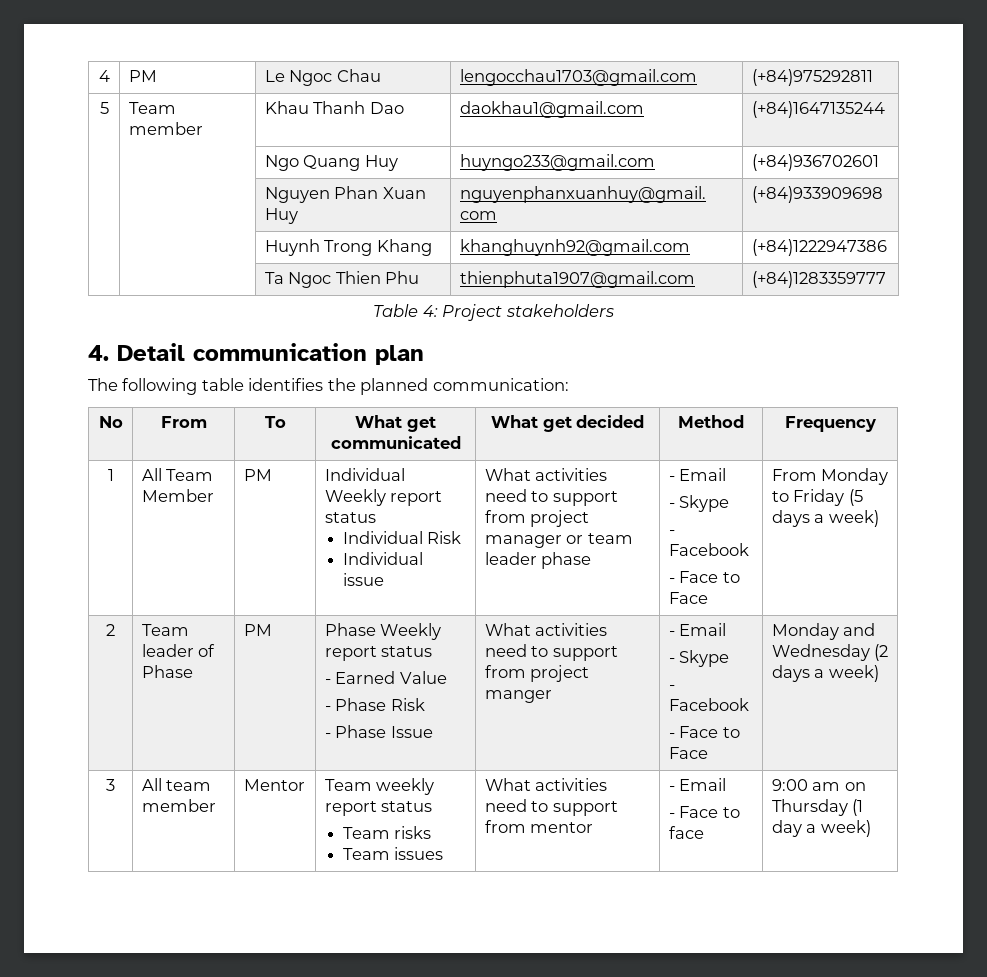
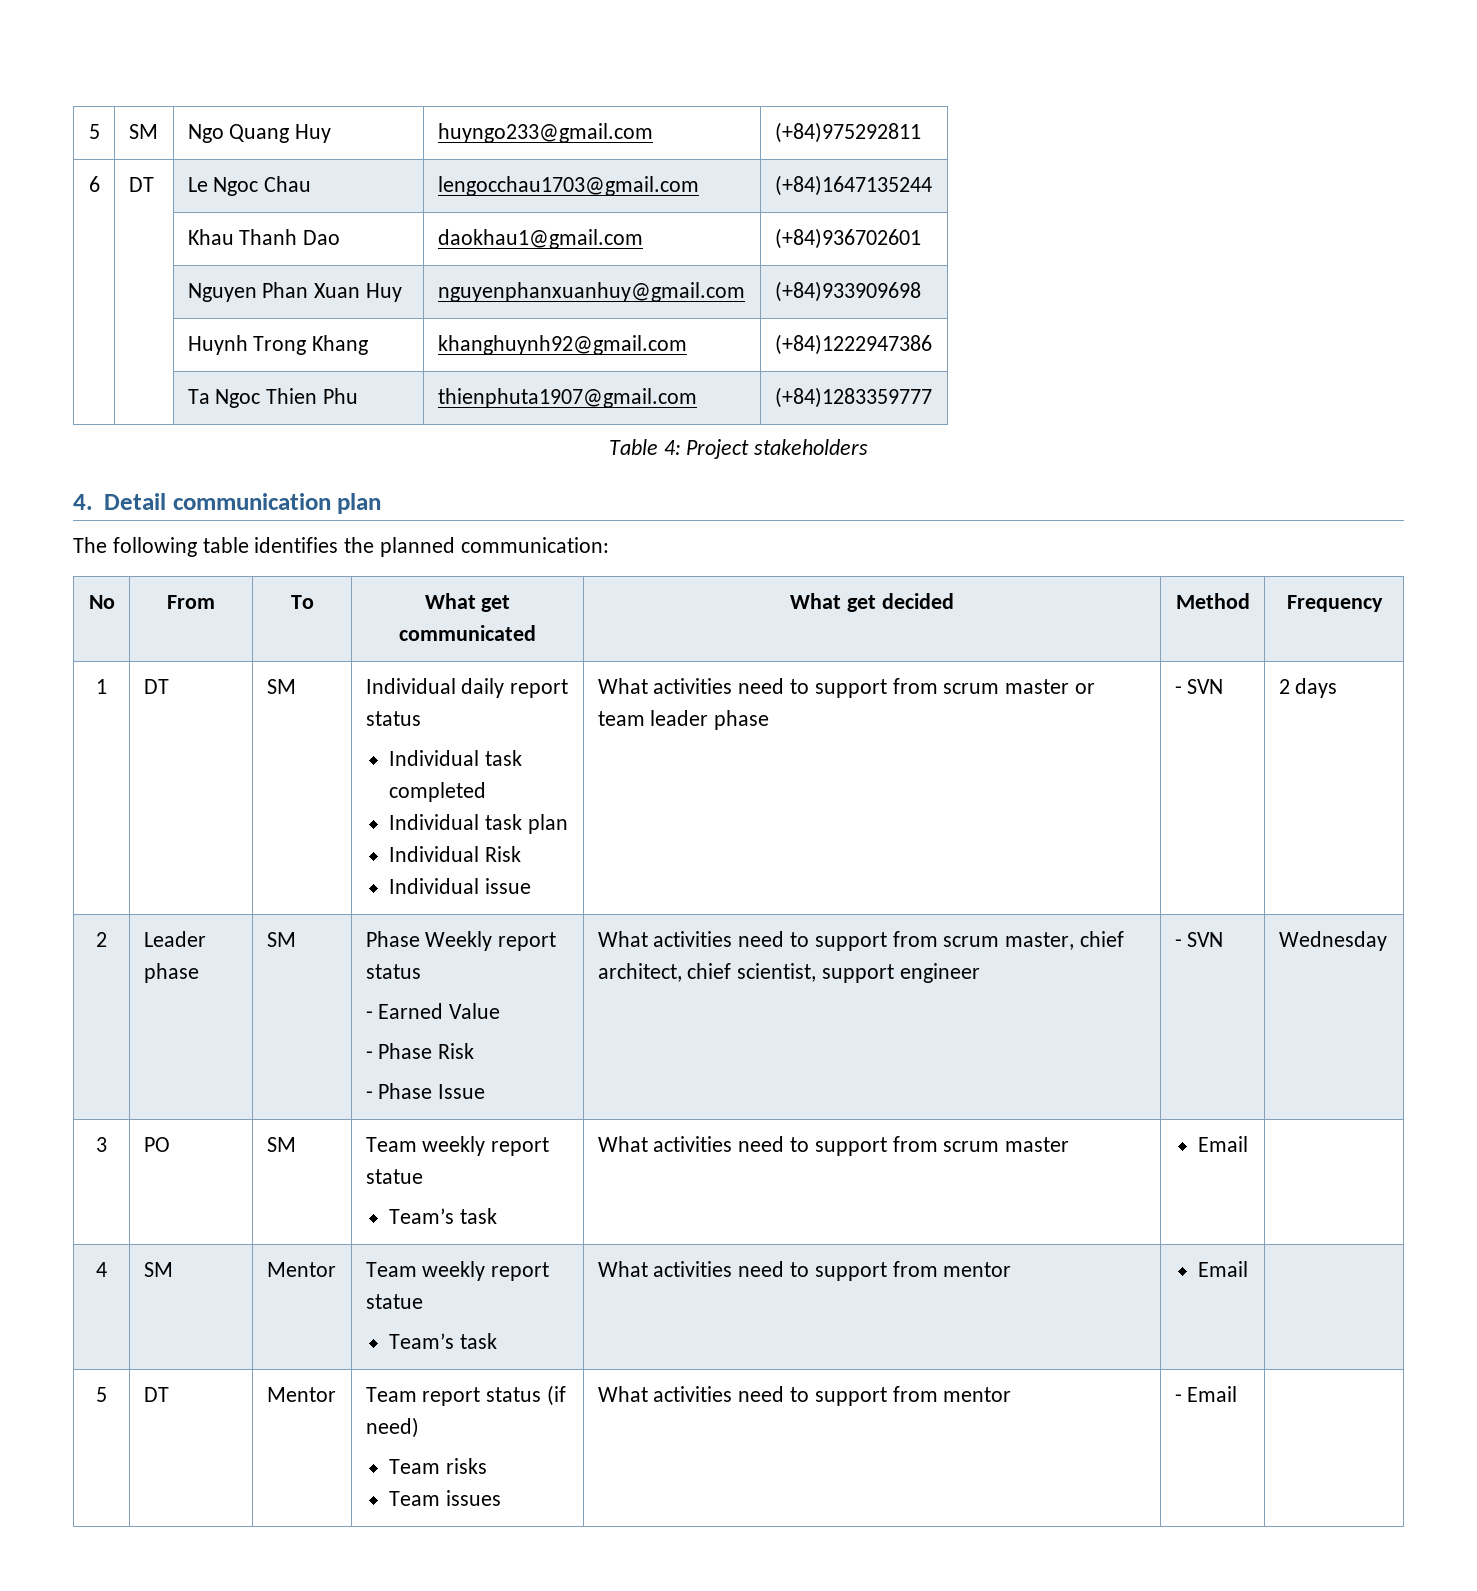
- 4 | PM | Le Ngoc Chau | lengocchau1703@gmail.com | (+84)975292811
- 5 | Team member | Khau Thanh Dao | daokhau1@gmail.com | (+84)1647135244
- | | Ngo Quang Huy | huyngo233@gmail.com | (+84)936702601
+ 5 | SM | Ngo Quang Huy | huyngo233@gmail.com | (+84)975292811
+ 6 | DT | Le Ngoc Chau | lengocchau1703@gmail.com | (+84)1647135244
+ | | Khau Thanh Dao | daokhau1@gmail.com | (+84)936702601
- All Team Member | PM | Individual Weekly report status
+ DT | SM | Individual daily report status
+ Individual task completed
+ Individual task plan
- What activities need to support from project manager or team leader phase | - Email
- - Skype
- - Facebook
- - Face to Face | From Monday to Friday (5 days a week)
+ What activities need to support from scrum master or team leader phase | - SVN | 2 days
- Team leader of Phase | PM
+ Leader phase | SM
- What activities need to support from project manger | - Email
- - Skype
- - Facebook
- - Face to Face | Monday and Wednesday (2 days a week)
- 3 | All team member | Mentor | Team weekly report status
+ What activities need to support from scrum master, chief architect, chief scientist, support engineer | - SVN | Wednesday
+ 3 | PO | SM | Team weekly report statue
+ Team’s task | What activities need to support from scrum master | Email |
+ 4 | SM | Mentor | Team weekly report statue
+ Team’s task | What activities need to support from mentor | Email |
+ 5 | DT | Mentor | Team report status (if need)
  Team risks
- Team issues | What activities need to support from mentor | - Email
- - Face to face | 9:00 am on Thursday (1 day a week)
+ Team issues | What activities need to support from mentor | - Email |

